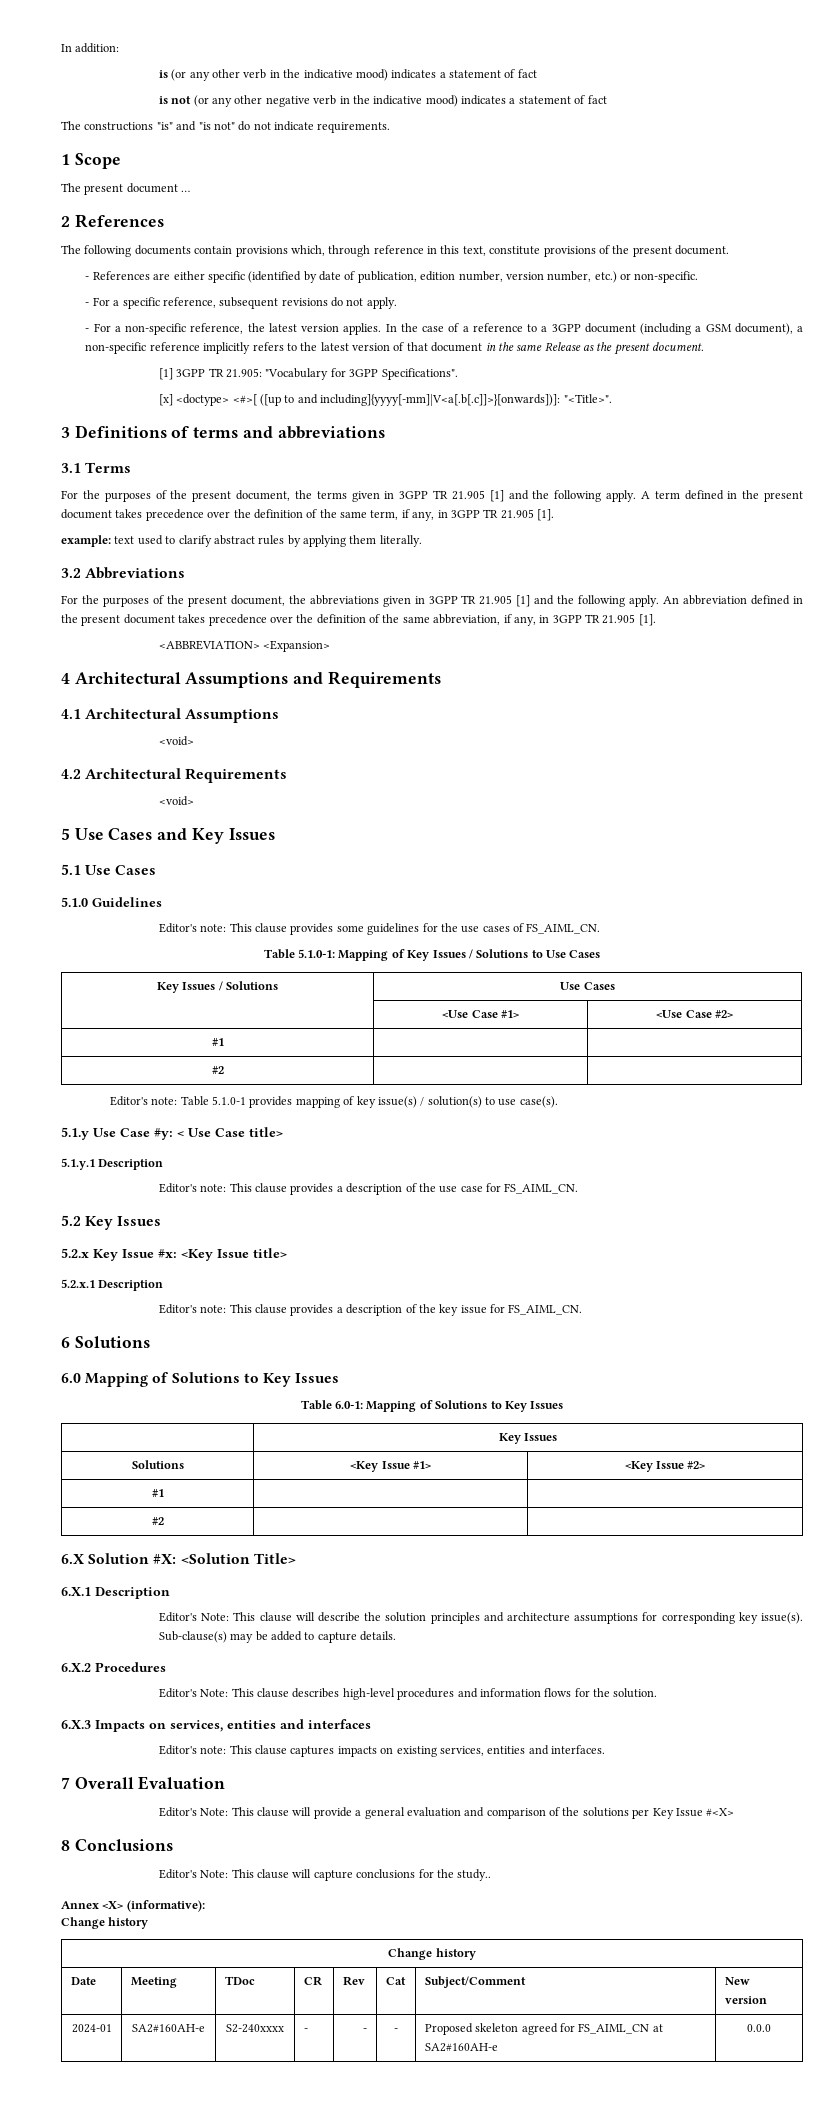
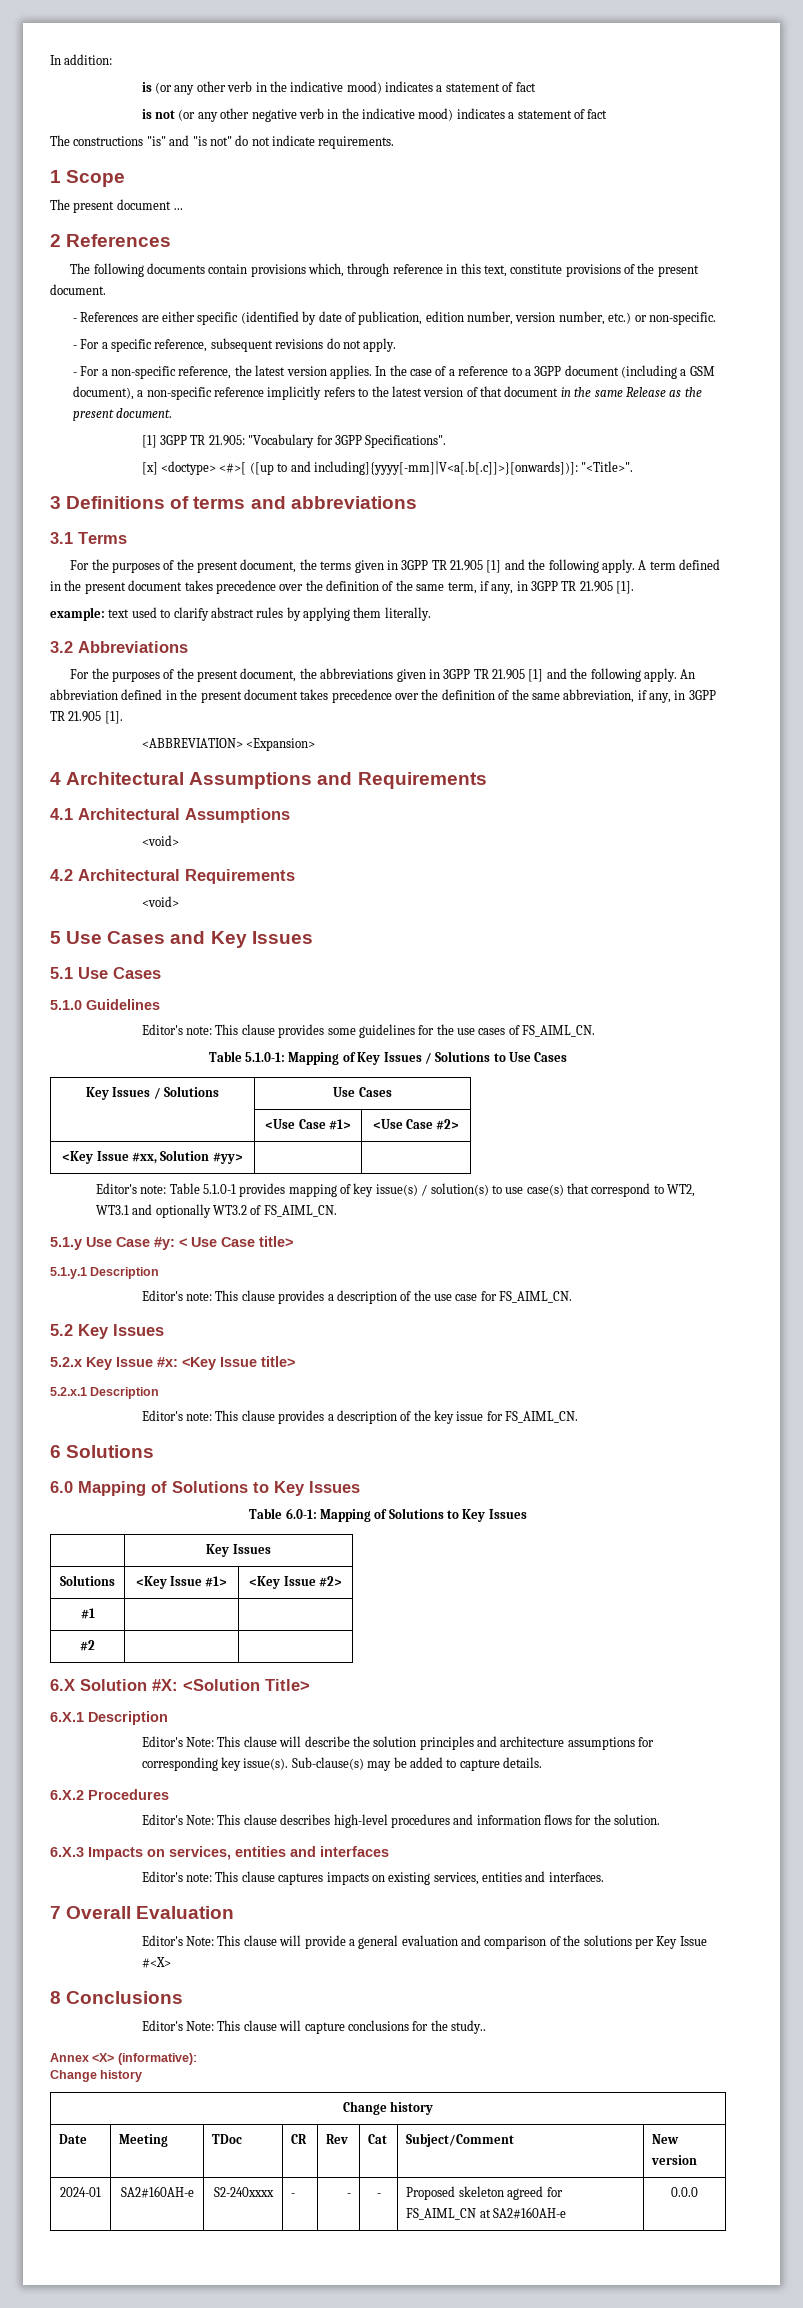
  | <Use Case #1> | <Use Case #2>
- #1 | |
- #2 | |
+ <Key Issue #xx, Solution #yy> | |
- Editor's note: Table 5.1.0-1 provides mapping of key issue(s) / solution(s) to use case(s).
+ Editor's note: Table 5.1.0-1 provides mapping of key issue(s) / solution(s) to use case(s) that correspond to WT2, WT3.1 and optionally WT3.2 of FS_AIML_CN.

